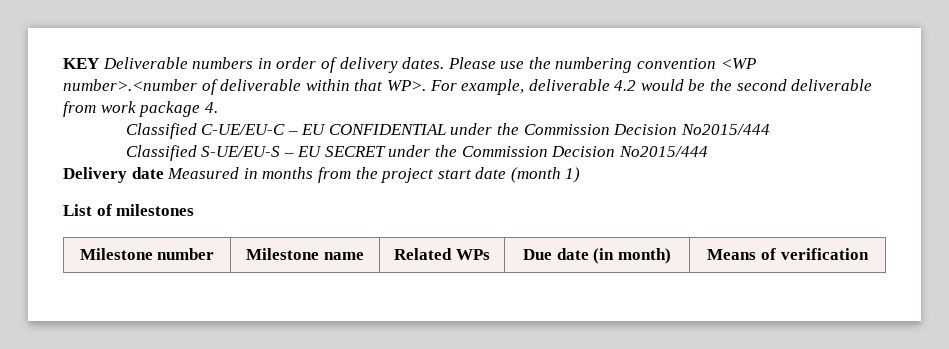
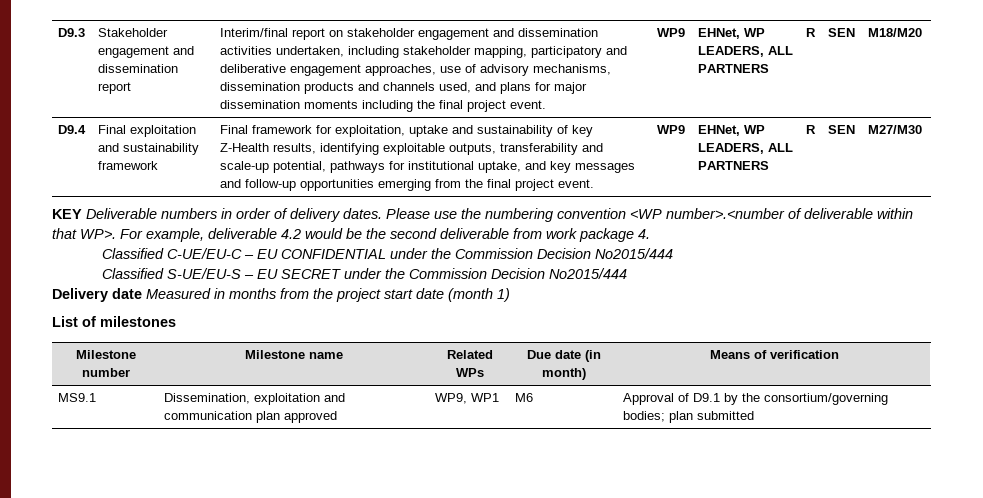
+ D9.3 | Stakeholder engagement and dissemination report | Interim/final report on stakeholder engagement and dissemination activities undertaken, including stakeholder mapping, participatory and deliberative engagement approaches, use of advisory mechanisms, dissemination products and channels used, and plans for major dissemination moments including the final project event. | WP9 | EHNet, WP LEADERS, ALL PARTNERS | R | SEN | M18/M20
+ D9.4 | Final exploitation and sustainability framework | Final framework for exploitation, uptake and sustainability of key Z-Health results, identifying exploitable outputs, transferability and scale-up potential, pathways for institutional uptake, and key messages and follow-up opportunities emerging from the final project event. | WP9 | EHNet, WP LEADERS, ALL PARTNERS | R | SEN | M27/M30
+ MS9.1 | Dissemination, exploitation and communication plan approved | WP9, WP1 | M6 | Approval of D9.1 by the consortium/governing bodies; plan submitted

